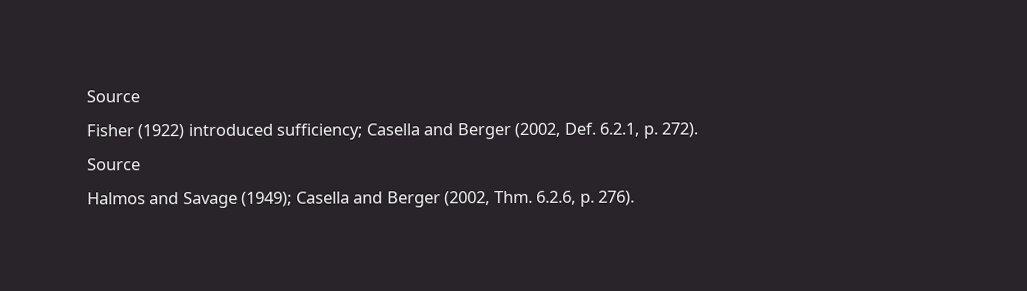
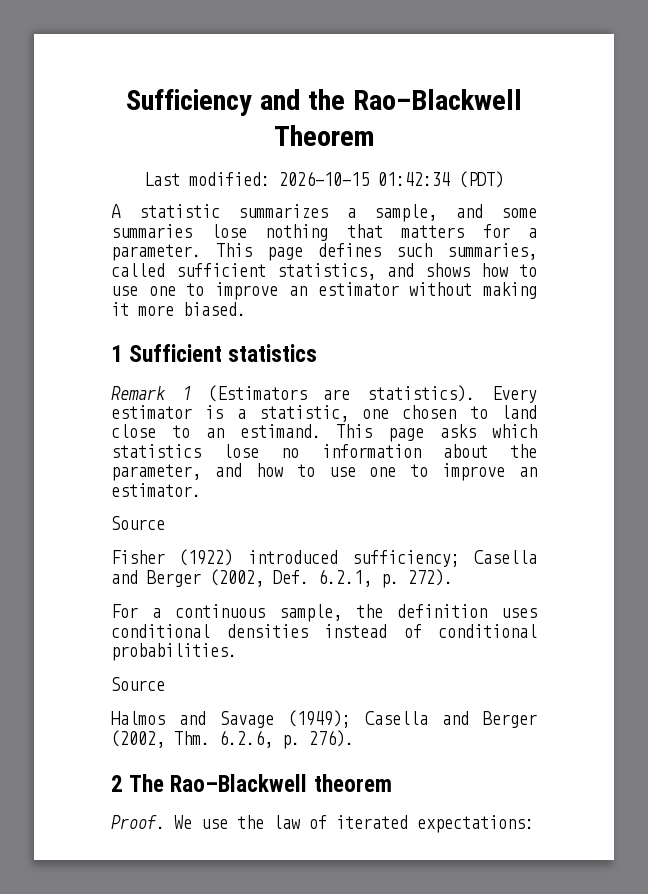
+ Sufficiency and the Rao–Blackwell Theorem
+ Last modified: 2026-10-15 01:42:34 (PDT)
+ A statistic summarizes a sample, and some summaries lose nothing that matters for a parameter. This page defines such summaries, called sufficient statistics, and shows how to use one to improve an estimator without making it more biased.
+ 1 Sufficient statistics
+ Remark 1 (Estimators are statistics). Every estimator is a statistic, one chosen to land close to an estimand. This page asks which statistics lose no information about the parameter, and how to use one to improve an estimator.
+ For a continuous sample, the definition uses conditional densities instead of conditional probabilities.
+ 2 The Rao–Blackwell theorem
+ Proof. We use the law of iterated expectations:

